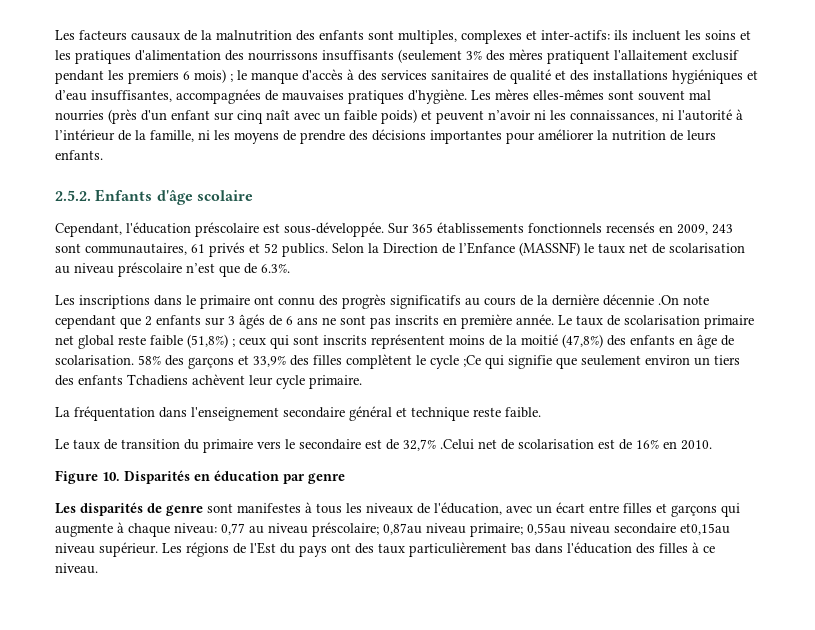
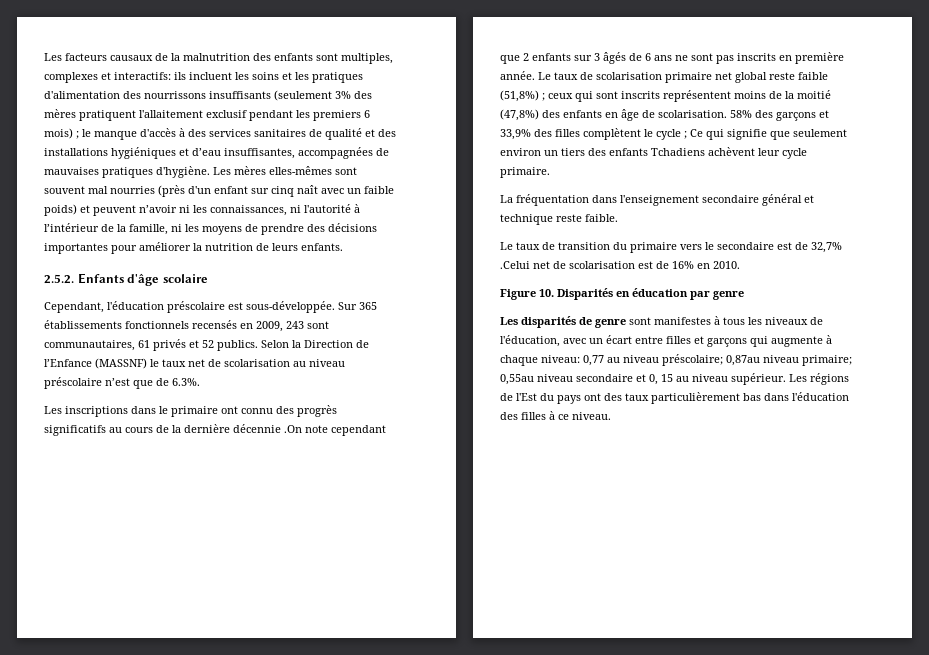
- Les facteurs causaux de la malnutrition des enfants sont multiples, complexes et inter-actifs: ils incluent les soins et les pratiques d'alimentation des nourrissons insuffisants (seulement 3% des mères pratiquent l'allaitement exclusif pendant les premiers 6 mois) ; le manque d'accès à des services sanitaires de qualité et des installations hygiéniques et d’eau insuffisantes, accompagnées de mauvaises pratiques d'hygiène.
+ Les facteurs causaux de la malnutrition des enfants sont multiples, complexes et interactifs: ils incluent les soins et les pratiques d'alimentation des nourrissons insuffisants (seulement 3% des mères pratiquent l'allaitement exclusif pendant les premiers 6 mois) ; le manque d'accès à des services sanitaires de qualité et des installations hygiéniques et d’eau insuffisantes, accompagnées de mauvaises pratiques d'hygiène.
- 58% des garçons et 33,9% des filles complètent le cycle ;Ce qui signifie que seulement environ un tiers des enfants Tchadiens achèvent leur cycle primaire.
+ 58% des garçons et 33,9% des filles complètent le cycle ; Ce qui signifie que seulement environ un tiers des enfants Tchadiens achèvent leur cycle primaire.
- Les disparités de genre sont manifestes à tous les niveaux de l'éducation, avec un écart entre filles et garçons qui augmente à chaque niveau: 0,77 au niveau préscolaire; 0,87au niveau primaire; 0,55au niveau secondaire et0,15au niveau supérieur.
+ Les disparités de genre sont manifestes à tous les niveaux de l'éducation, avec un écart entre filles et garçons qui augmente à chaque niveau: 0,77 au niveau préscolaire; 0,87au niveau primaire; 0,55au niveau secondaire et 0, 15 au niveau supérieur.

